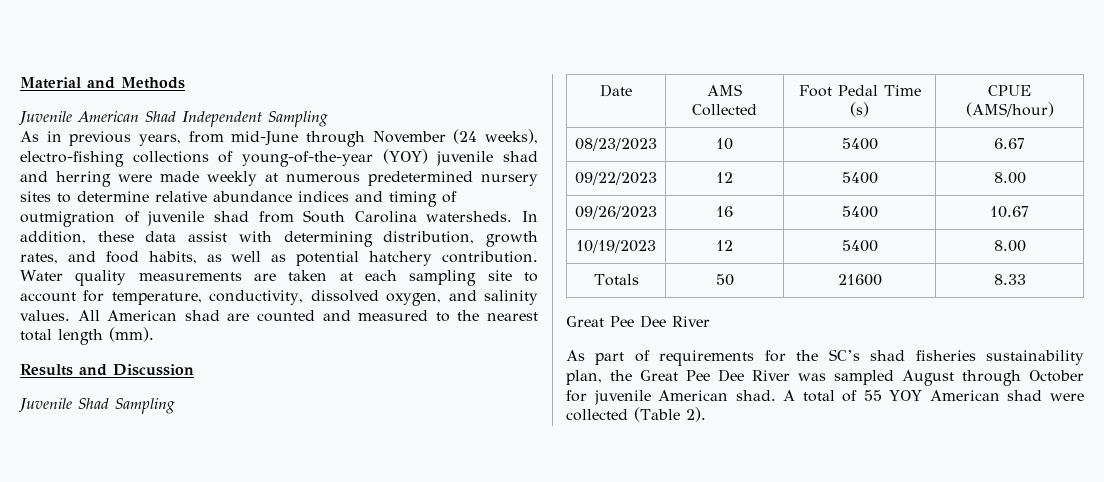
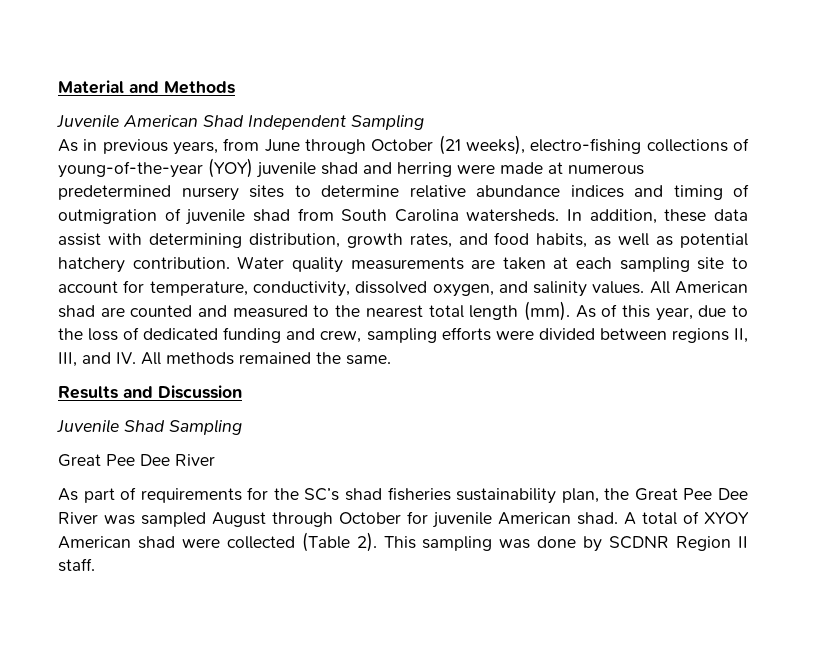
- As in previous years, from mid-June through November (24 weeks), electro-fishing collections of young-of-the-year (YOY) juvenile shad and herring were made weekly at numerous predetermined nursery sites to determine relative abundance indices and timing of outmigration of juvenile shad from South Carolina watersheds.
+ As in previous years, from June through October (21 weeks), electro-fishing collections of young-of-the-year (YOY) juvenile shad and herring were made at numerous predetermined nursery sites to determine relative abundance indices and timing of outmigration of juvenile shad from South Carolina watersheds.
+ As of this year, due to the loss of dedicated funding and crew, sampling efforts were divided between regions II, III, and IV. All methods remained the same.
- Date | AMS Collected | Foot Pedal Time (s) | CPUE (AMS/hour)
- 08/23/2023 | 10 | 5400 | 6.67
- 09/22/2023 | 12 | 5400 | 8.00
- 09/26/2023 | 16 | 5400 | 10.67
- 10/19/2023 | 12 | 5400 | 8.00
- Totals | 50 | 21600 | 8.33
- A total of 55 YOY American shad were collected (Table 2).
+ A total of XYOY American shad were collected (Table 2).
+ This sampling was done by SCDNR Region II staff.

